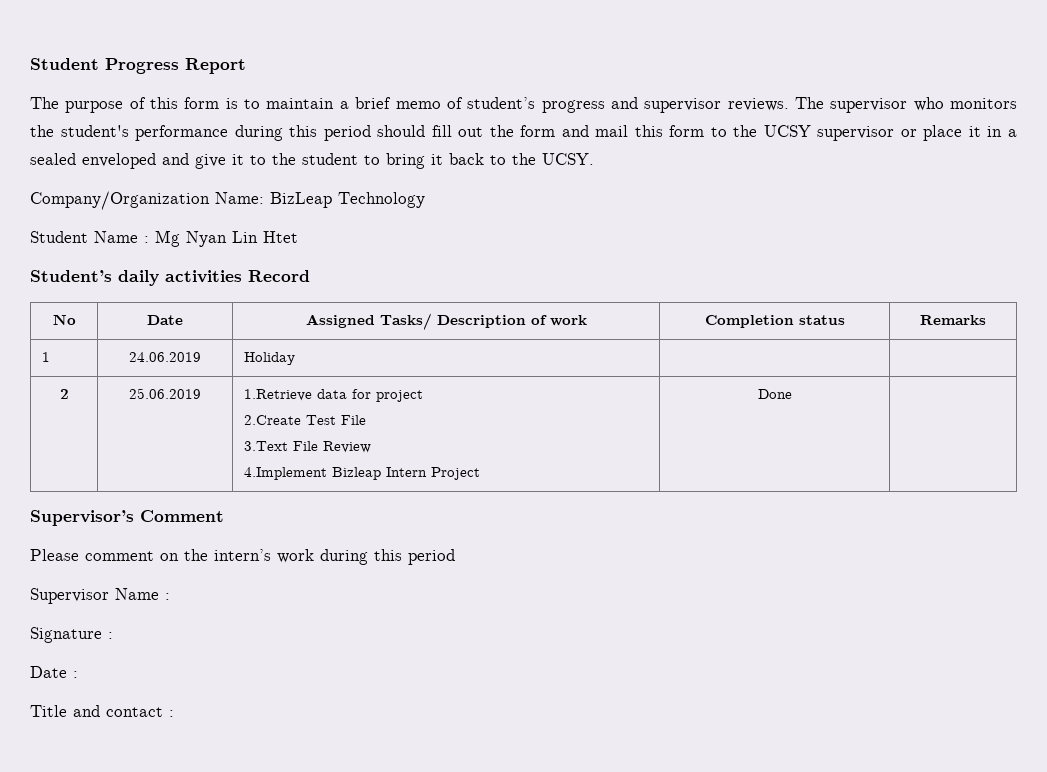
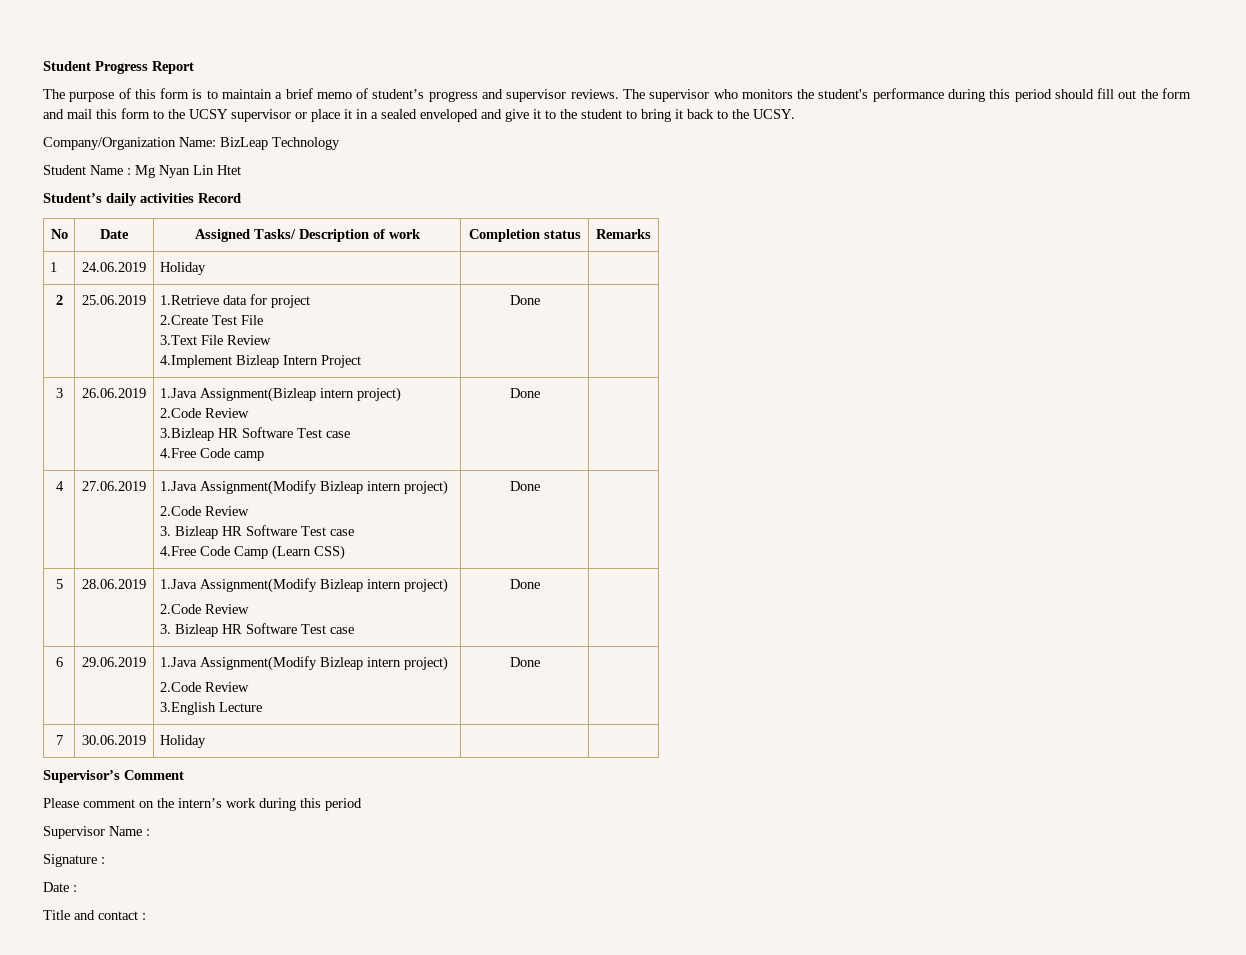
+ 3 | 26.06.2019 | 1.Java Assignment(Bizleap intern project)
+ 2.Code Review
+ 3.Bizleap HR Software Test case
+ 4.Free Code camp | Done |
+ 4 | 27.06.2019 | 1.Java Assignment(Modify Bizleap intern project)
+ 2.Code Review
+ 3. Bizleap HR Software Test case
+ 4.Free Code Camp (Learn CSS) | Done |
+ 5 | 28.06.2019 | 1.Java Assignment(Modify Bizleap intern project)
+ 2.Code Review
+ 3. Bizleap HR Software Test case | Done |
+ 6 | 29.06.2019 | 1.Java Assignment(Modify Bizleap intern project)
+ 2.Code Review
+ 3.English Lecture | Done |
+ 7 | 30.06.2019 | Holiday | |

